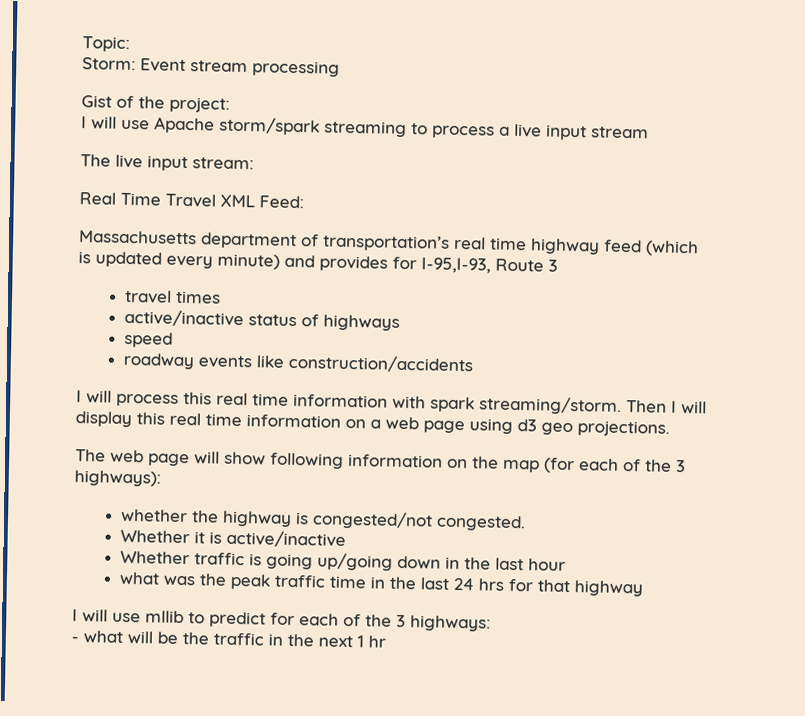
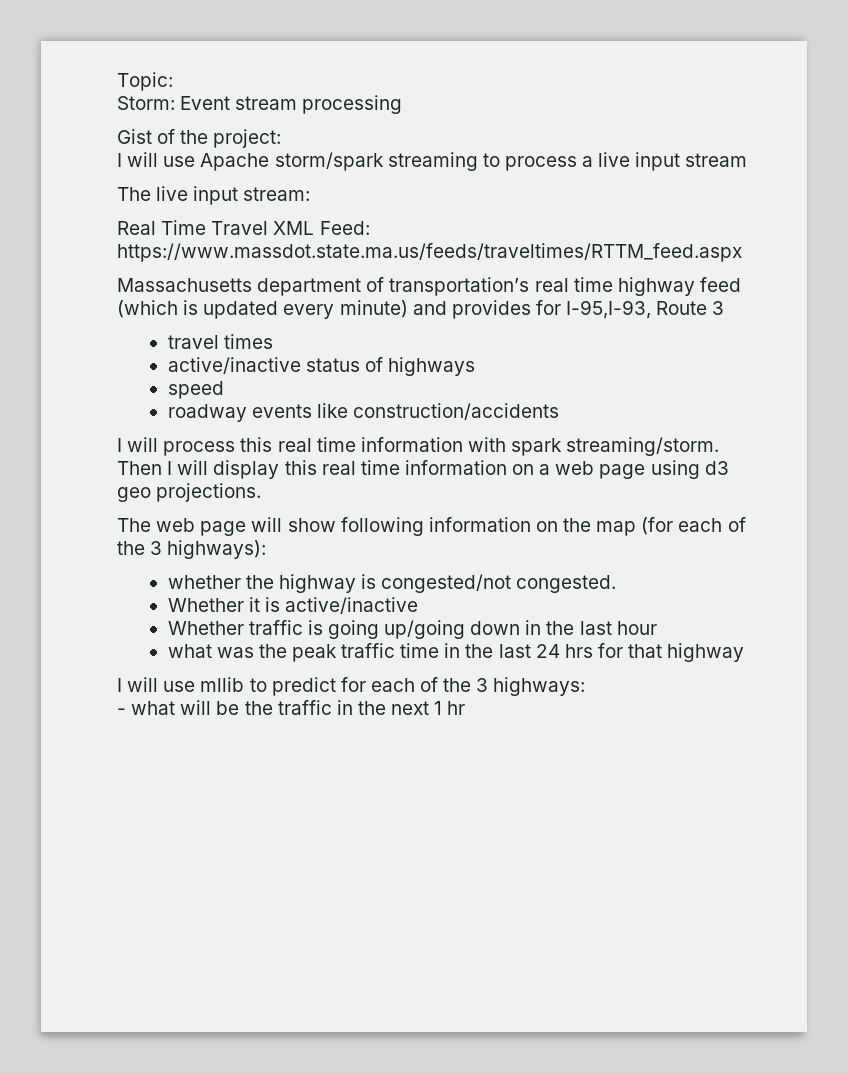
- Real Time Travel XML Feed:
+ Real Time Travel XML Feed: https://www.massdot.state.ma.us/feeds/traveltimes/RTTM_feed.aspx

